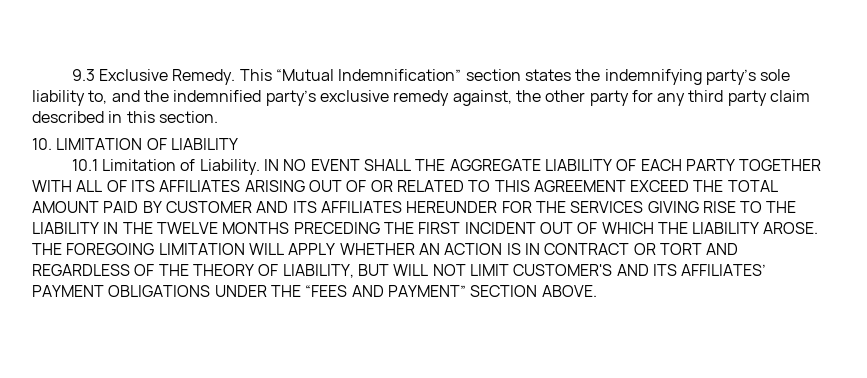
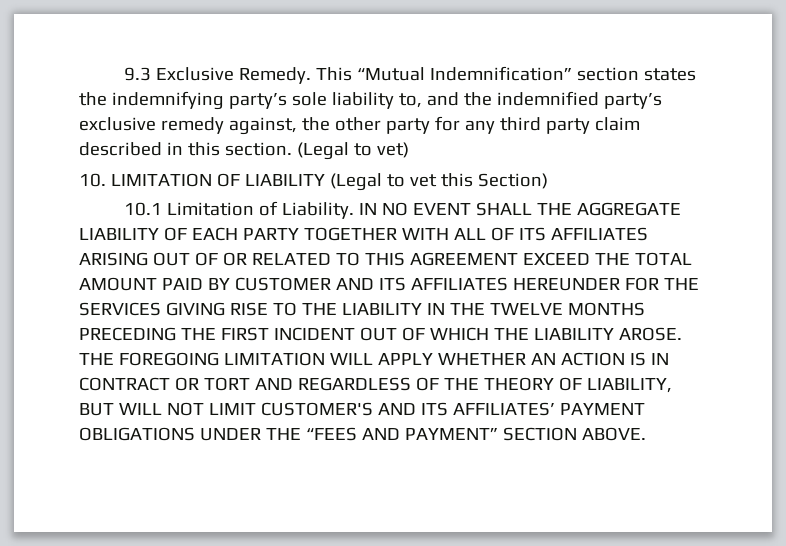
+ (Legal to vet)
- 10. LIMITATION OF LIABILITY
+ 10. LIMITATION OF LIABILITY (Legal to vet this Section)

